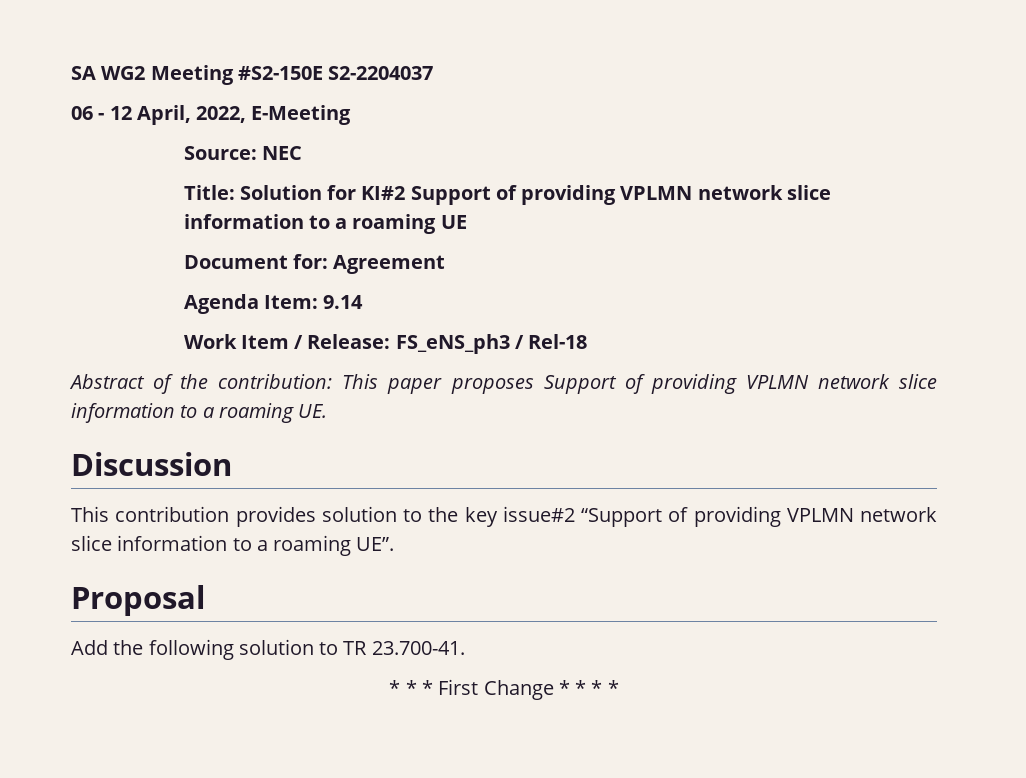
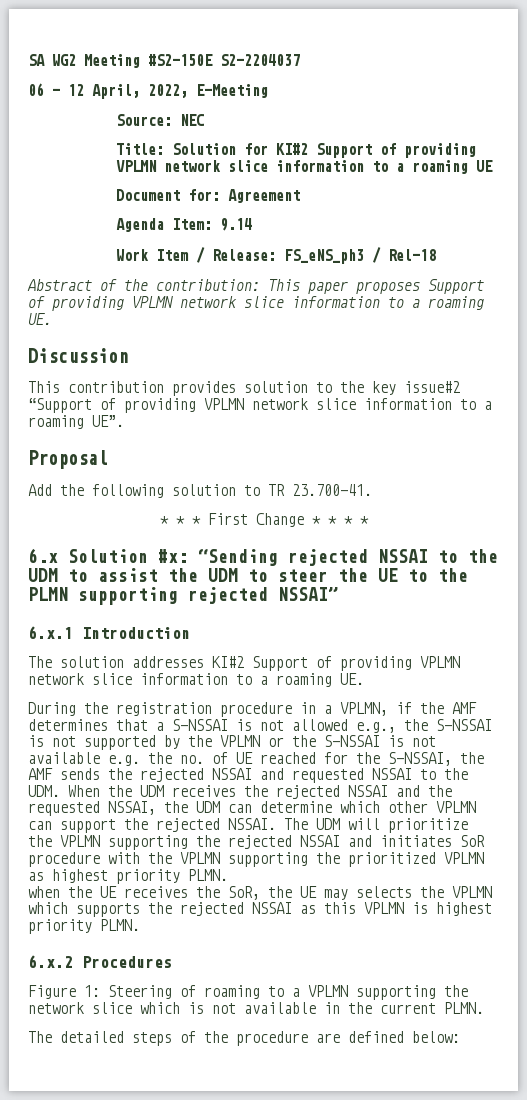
+ 6.x Solution #x: “Sending rejected NSSAI to the UDM to assist the UDM to steer the UE to the PLMN supporting rejected NSSAI”
+ 6.x.1 Introduction
+ The solution addresses KI#2 Support of providing VPLMN network slice information to a roaming UE.
+ During the registration procedure in a VPLMN, if the AMF determines that a S-NSSAI is not allowed e.g., the S-NSSAI is not supported by the VPLMN or the S-NSSAI is not available e.g. the no. of UE reached for the S-NSSAI, the AMF sends the rejected NSSAI and requested NSSAI to the UDM. When the UDM receives the rejected NSSAI and the requested NSSAI, the UDM can determine which other VPLMN can support the rejected NSSAI. The UDM will prioritize the VPLMN supporting the rejected NSSAI and initiates SoR procedure with the VPLMN supporting the prioritized VPLMN as highest priority PLMN.
+ when the UE receives the SoR, the UE may selects the VPLMN which supports the rejected NSSAI as this VPLMN is highest priority PLMN.
+ 6.x.2 Procedures
+ Figure 1: Steering of roaming to a VPLMN supporting the network slice which is not available in the current PLMN.
+ The detailed steps of the procedure are defined below:

